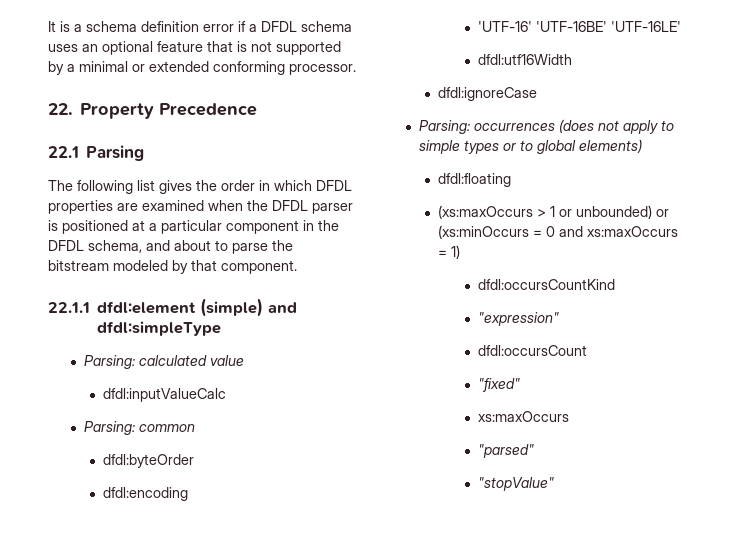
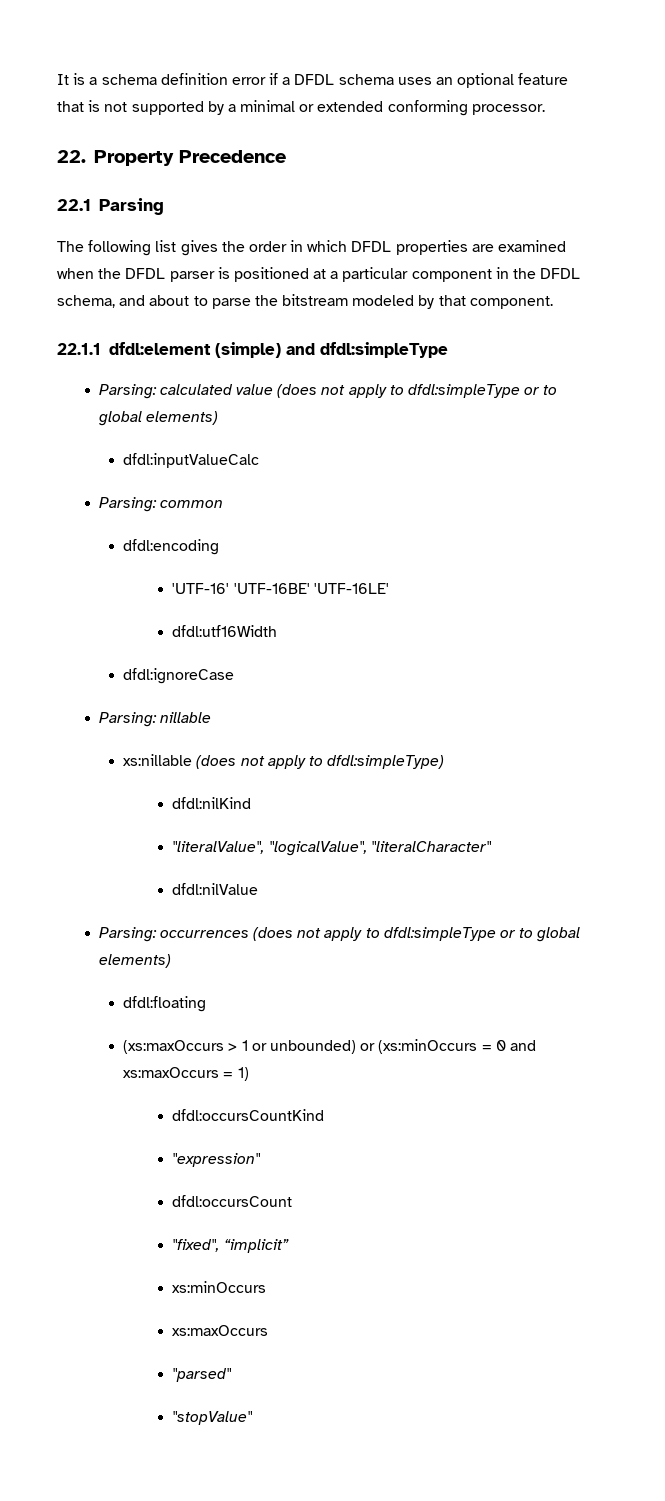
- Parsing: calculated value
+ Parsing: calculated value (does not apply to dfdl:simpleType or to global elements)
- dfdl:byteOrder
+ Parsing: nillable
+ xs:nillable (does not apply to dfdl:simpleType)
+ dfdl:nilKind
+ "literalValue", "logicalValue", "literalCharacter"
+ dfdl:nilValue
- Parsing: occurrences (does not apply to simple types or to global elements)
+ Parsing: occurrences (does not apply to dfdl:simpleType or to global elements)
- "fixed"
+ "fixed", “implicit”
+ xs:minOccurs

